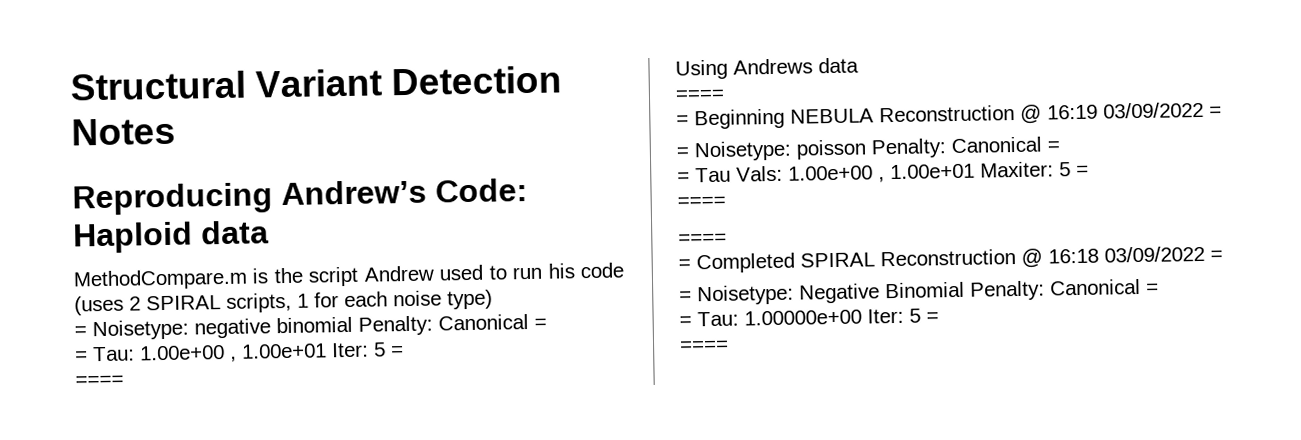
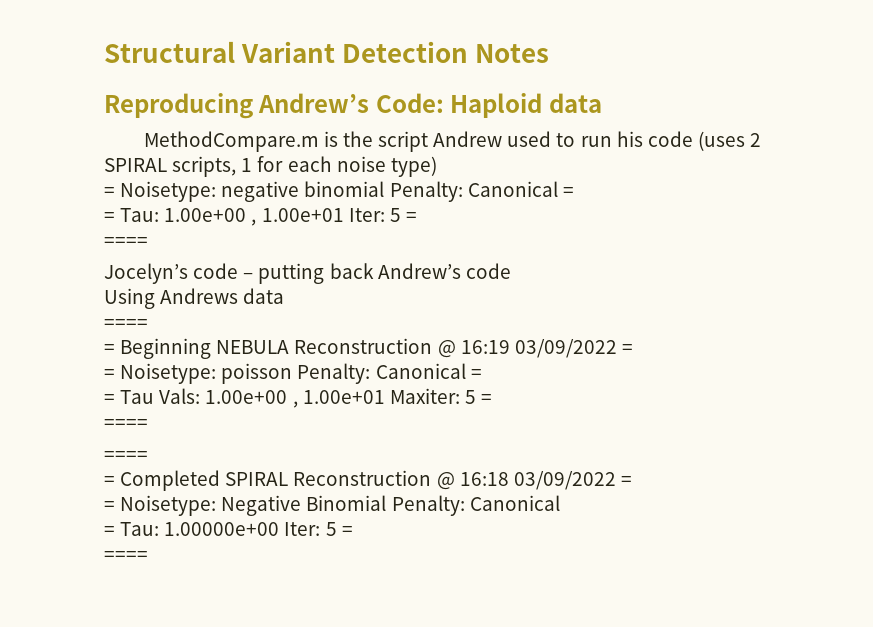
+ Jocelyn’s code – putting back Andrew’s code
- = Noisetype: Negative Binomial Penalty: Canonical =
+ = Noisetype: Negative Binomial Penalty: Canonical

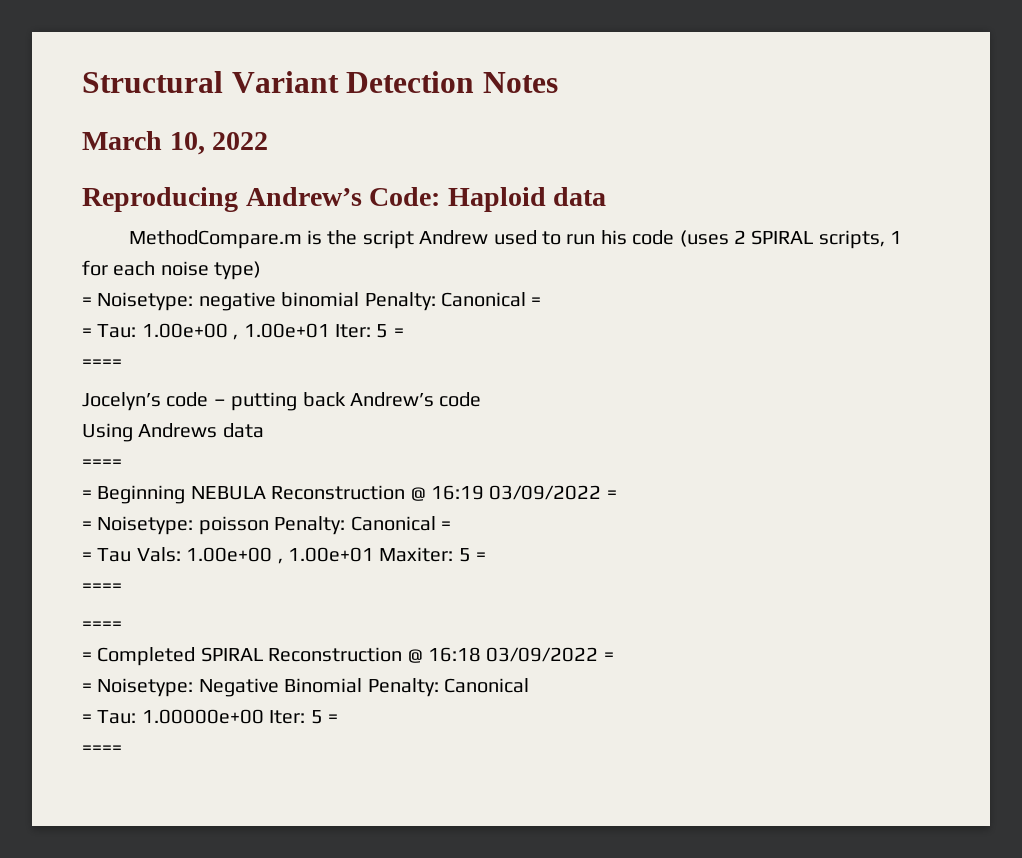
+ March 10, 2022

